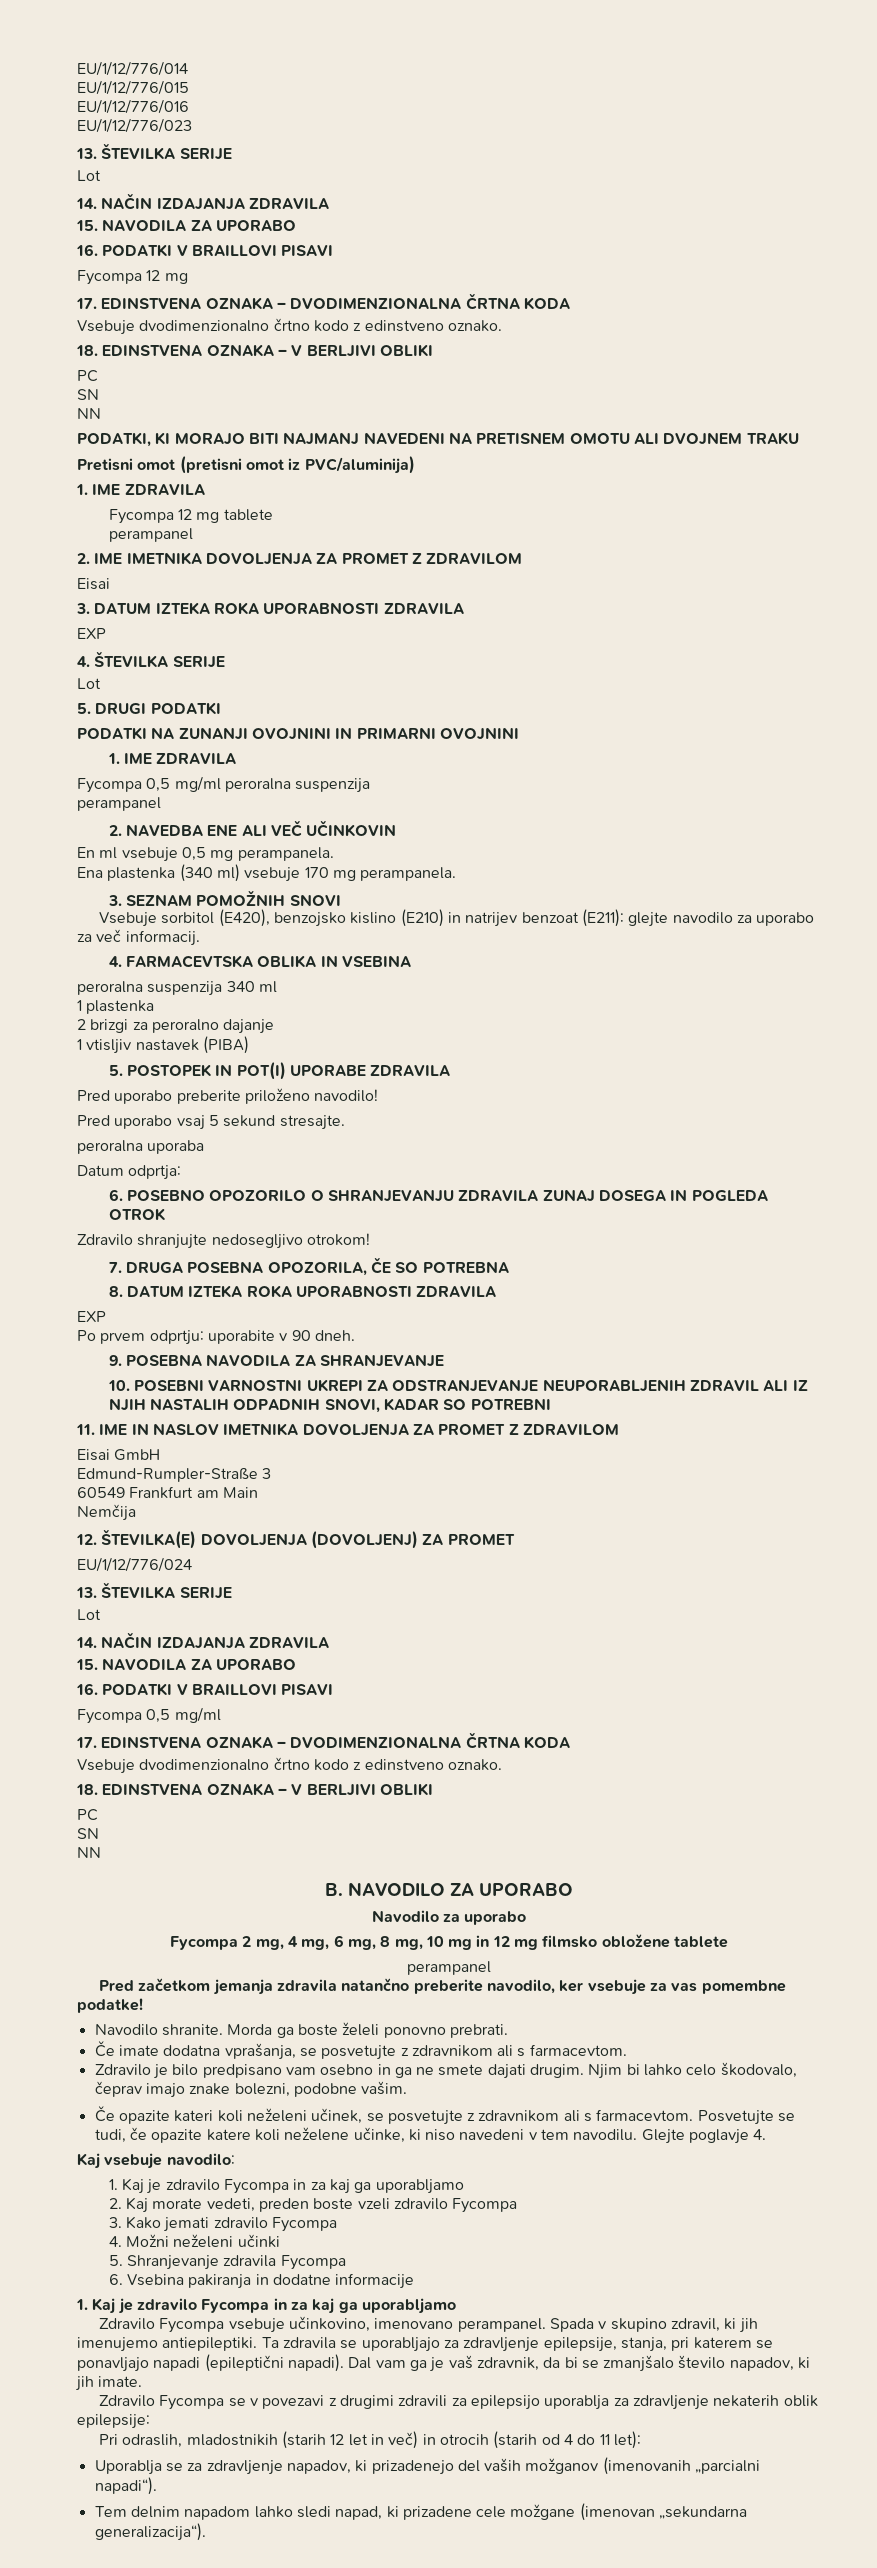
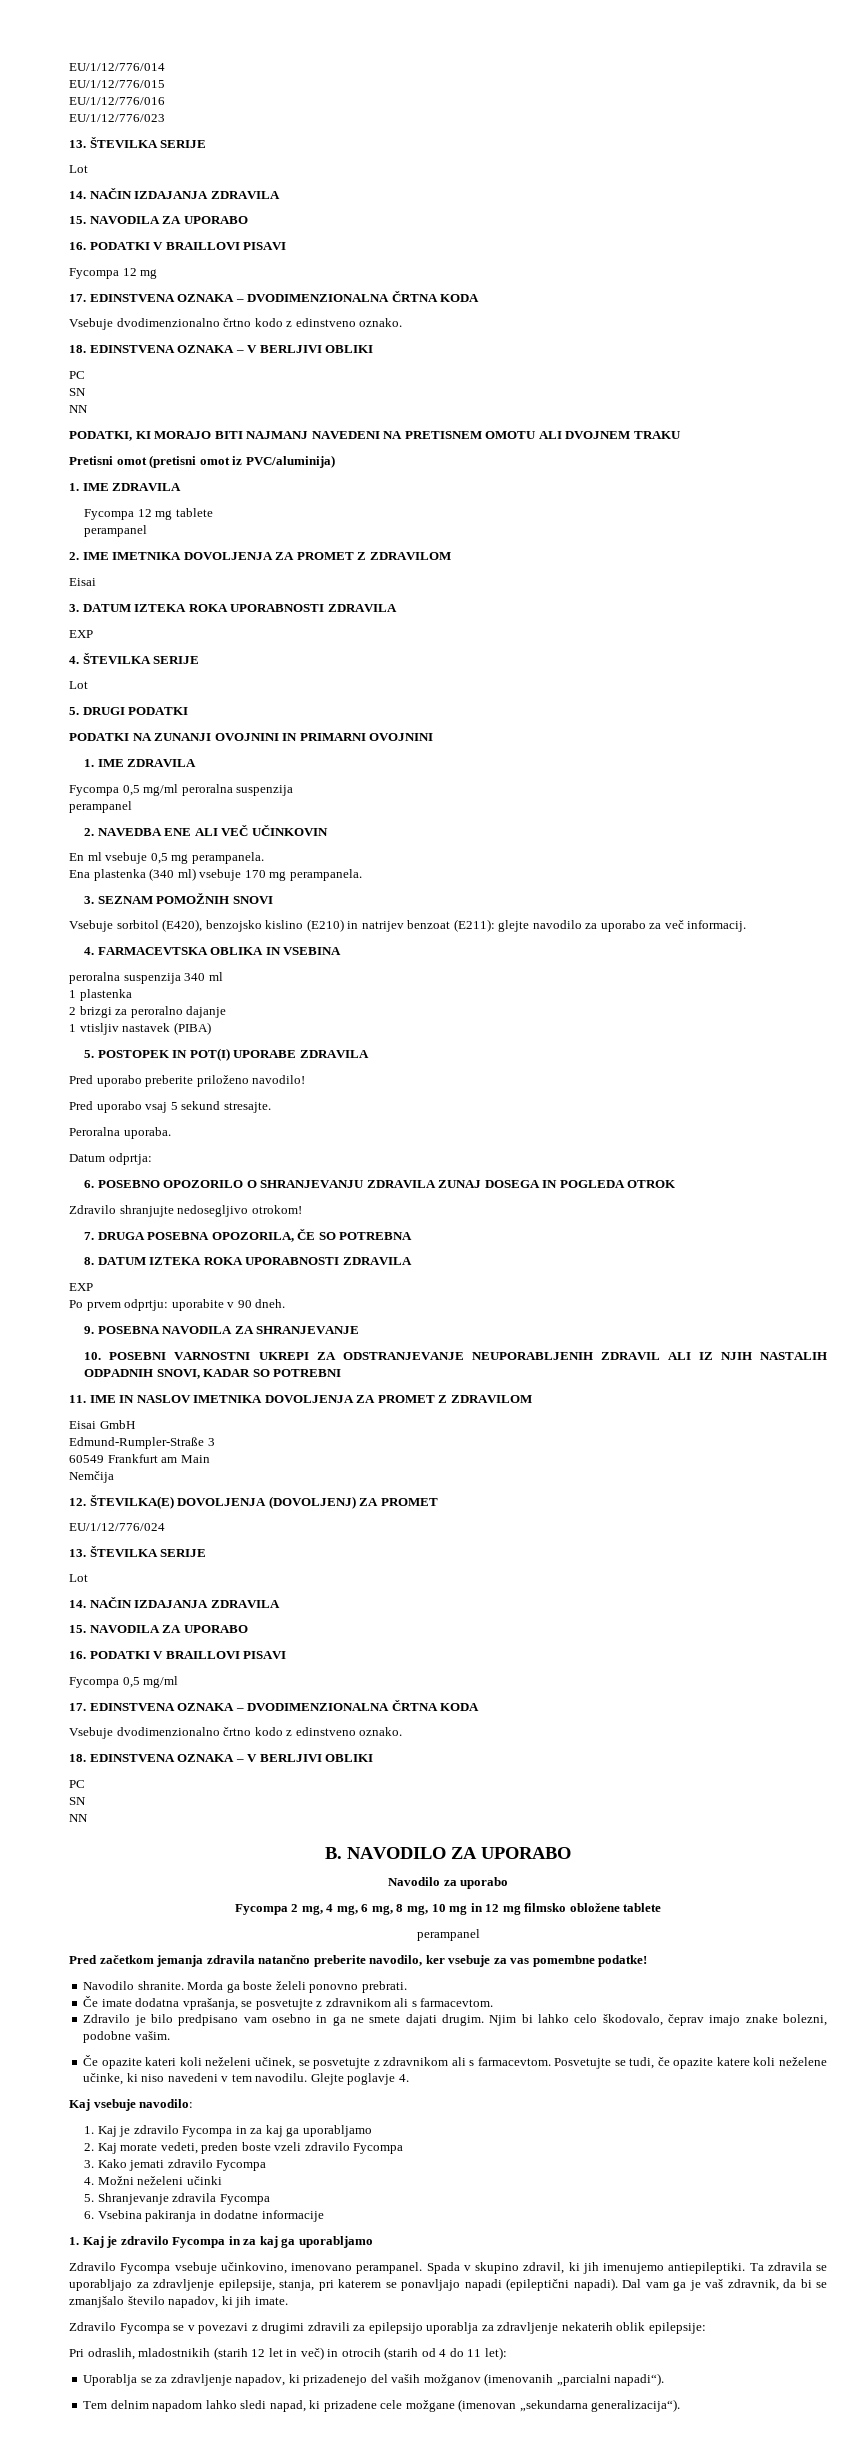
- peroralna uporaba
+ Peroralna uporaba.

